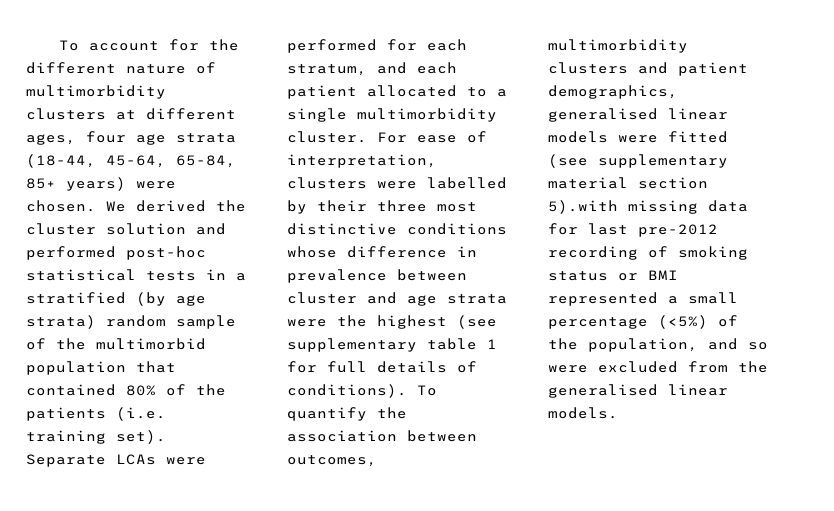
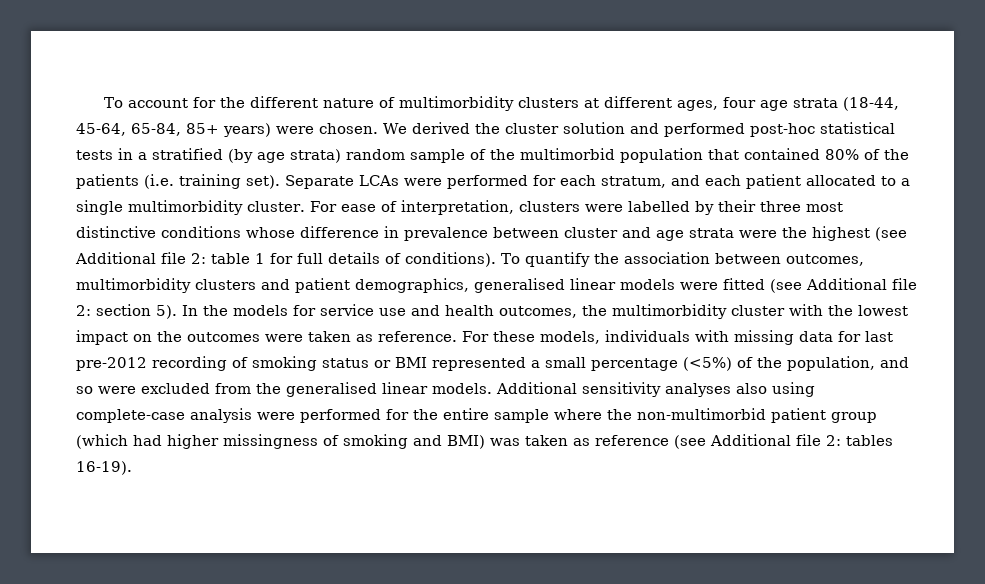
- For ease of interpretation, clusters were labelled by their three most distinctive conditions whose difference in prevalence between cluster and age strata were the highest (see supplementary table 1 for full details of conditions).
+ For ease of interpretation, clusters were labelled by their three most distinctive conditions whose difference in prevalence between cluster and age strata were the highest (see Additional file 2: table 1 for full details of conditions).
- To quantify the association between outcomes, multimorbidity clusters and patient demographics, generalised linear models were fitted (see supplementary material section 5).with missing data for last pre-2012 recording of smoking status or BMI represented a small percentage (<5%) of the population, and so were excluded from the generalised linear models.
+ To quantify the association between outcomes, multimorbidity clusters and patient demographics, generalised linear models were fitted (see Additional file 2: section 5). In the models for service use and health outcomes, the multimorbidity cluster with the lowest impact on the outcomes were taken as reference. For these models, individuals with missing data for last pre-2012 recording of smoking status or BMI represented a small percentage (<5%) of the population, and so were excluded from the generalised linear models.
+ Additional sensitivity analyses also using complete-case analysis were performed for the entire sample where the non-multimorbid patient group (which had higher missingness of smoking and BMI) was taken as reference (see Additional file 2: tables 16-19).

